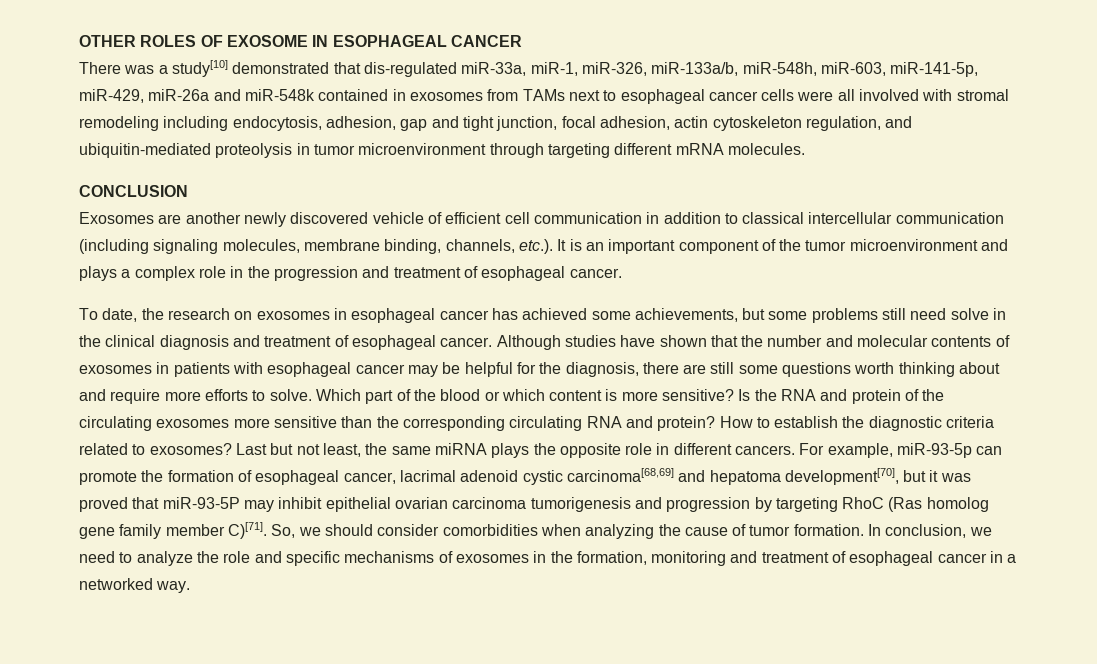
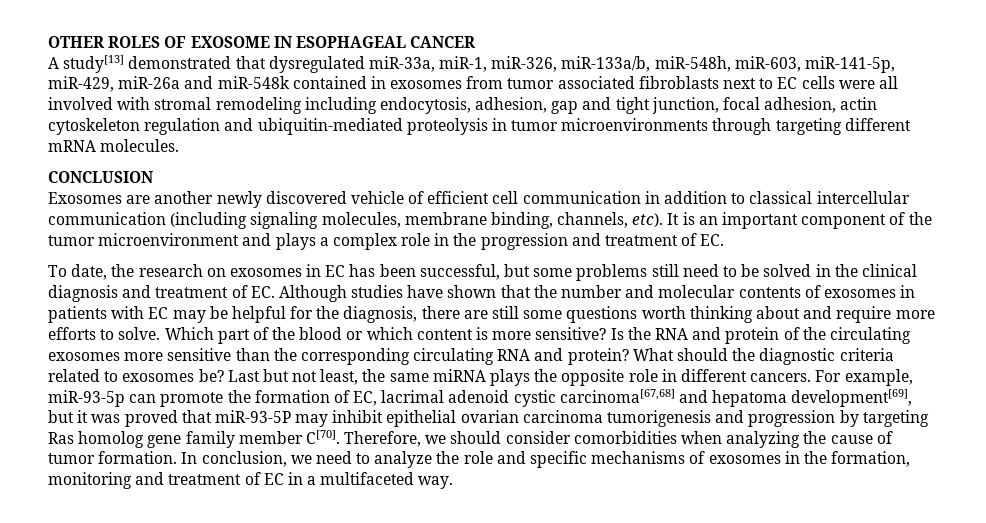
- There was a study[10] demonstrated that dis-regulated miR-33a, miR-1, miR-326, miR-133a/b, miR-548h, miR-603, miR-141-5p, miR-429, miR-26a and miR-548k contained in exosomes from TAMs next to esophageal cancer cells were all involved with stromal remodeling including endocytosis, adhesion, gap and tight junction, focal adhesion, actin cytoskeleton regulation, and ubiquitin-mediated proteolysis in tumor microenvironment through targeting different mRNA molecules.
+ A study[13] demonstrated that dysregulated miR-33a, miR-1, miR-326, miR-133a/b, miR-548h, miR-603, miR-141-5p, miR-429, miR-26a and miR-548k contained in exosomes from tumor associated fibroblasts next to EC cells were all involved with stromal remodeling including endocytosis, adhesion, gap and tight junction, focal adhesion, actin cytoskeleton regulation and ubiquitin-mediated proteolysis in tumor microenvironments through targeting different mRNA molecules.
- Exosomes are another newly discovered vehicle of efficient cell communication in addition to classical intercellular communication (including signaling molecules, membrane binding, channels, etc.). It is an important component of the tumor microenvironment and plays a complex role in the progression and treatment of esophageal cancer.
+ Exosomes are another newly discovered vehicle of efficient cell communication in addition to classical intercellular communication (including signaling molecules, membrane binding, channels, etc). It is an important component of the tumor microenvironment and plays a complex role in the progression and treatment of EC.
- To date, the research on exosomes in esophageal cancer has achieved some achievements, but some problems still need solve in the clinical diagnosis and treatment of esophageal cancer. Although studies have shown that the number and molecular contents of exosomes in patients with esophageal cancer may be helpful for the diagnosis, there are still some questions worth thinking about and require more efforts to solve.
+ To date, the research on exosomes in EC has been successful, but some problems still need to be solved in the clinical diagnosis and treatment of EC. Although studies have shown that the number and molecular contents of exosomes in patients with EC may be helpful for the diagnosis, there are still some questions worth thinking about and require more efforts to solve.
- How to establish the diagnostic criteria related to exosomes?
+ What should the diagnostic criteria related to exosomes be?
- For example, miR-93-5p can promote the formation of esophageal cancer, lacrimal adenoid cystic carcinoma[68,69] and hepatoma development[70], but it was proved that miR-93-5P may inhibit epithelial ovarian carcinoma tumorigenesis and progression by targeting RhoC (Ras homolog gene family member C)[71]. So, we should consider comorbidities when analyzing the cause of tumor formation.
+ For example, miR-93-5p can promote the formation of EC, lacrimal adenoid cystic carcinoma[67,68] and hepatoma development[69], but it was proved that miR-93-5P may inhibit epithelial ovarian carcinoma tumorigenesis and progression by targeting Ras homolog gene family member C[70]. Therefore, we should consider comorbidities when analyzing the cause of tumor formation.
- In conclusion, we need to analyze the role and specific mechanisms of exosomes in the formation, monitoring and treatment of esophageal cancer in a networked way.
+ In conclusion, we need to analyze the role and specific mechanisms of exosomes in the formation, monitoring and treatment of EC in a multifaceted way.

